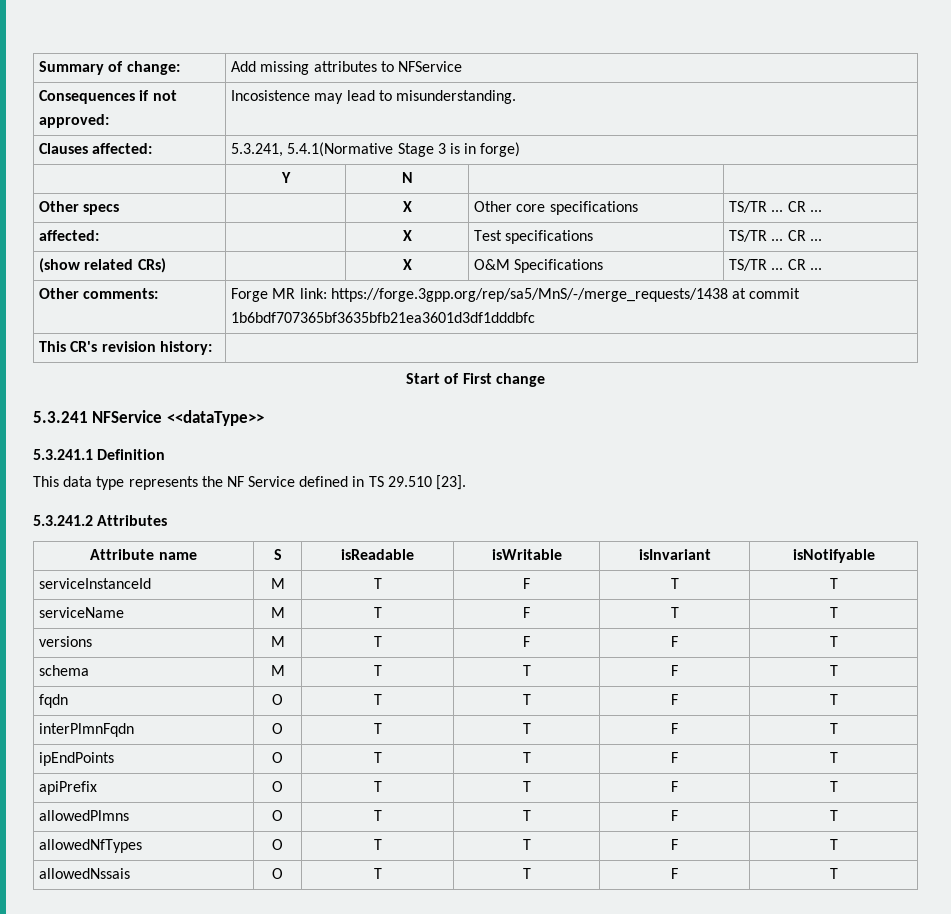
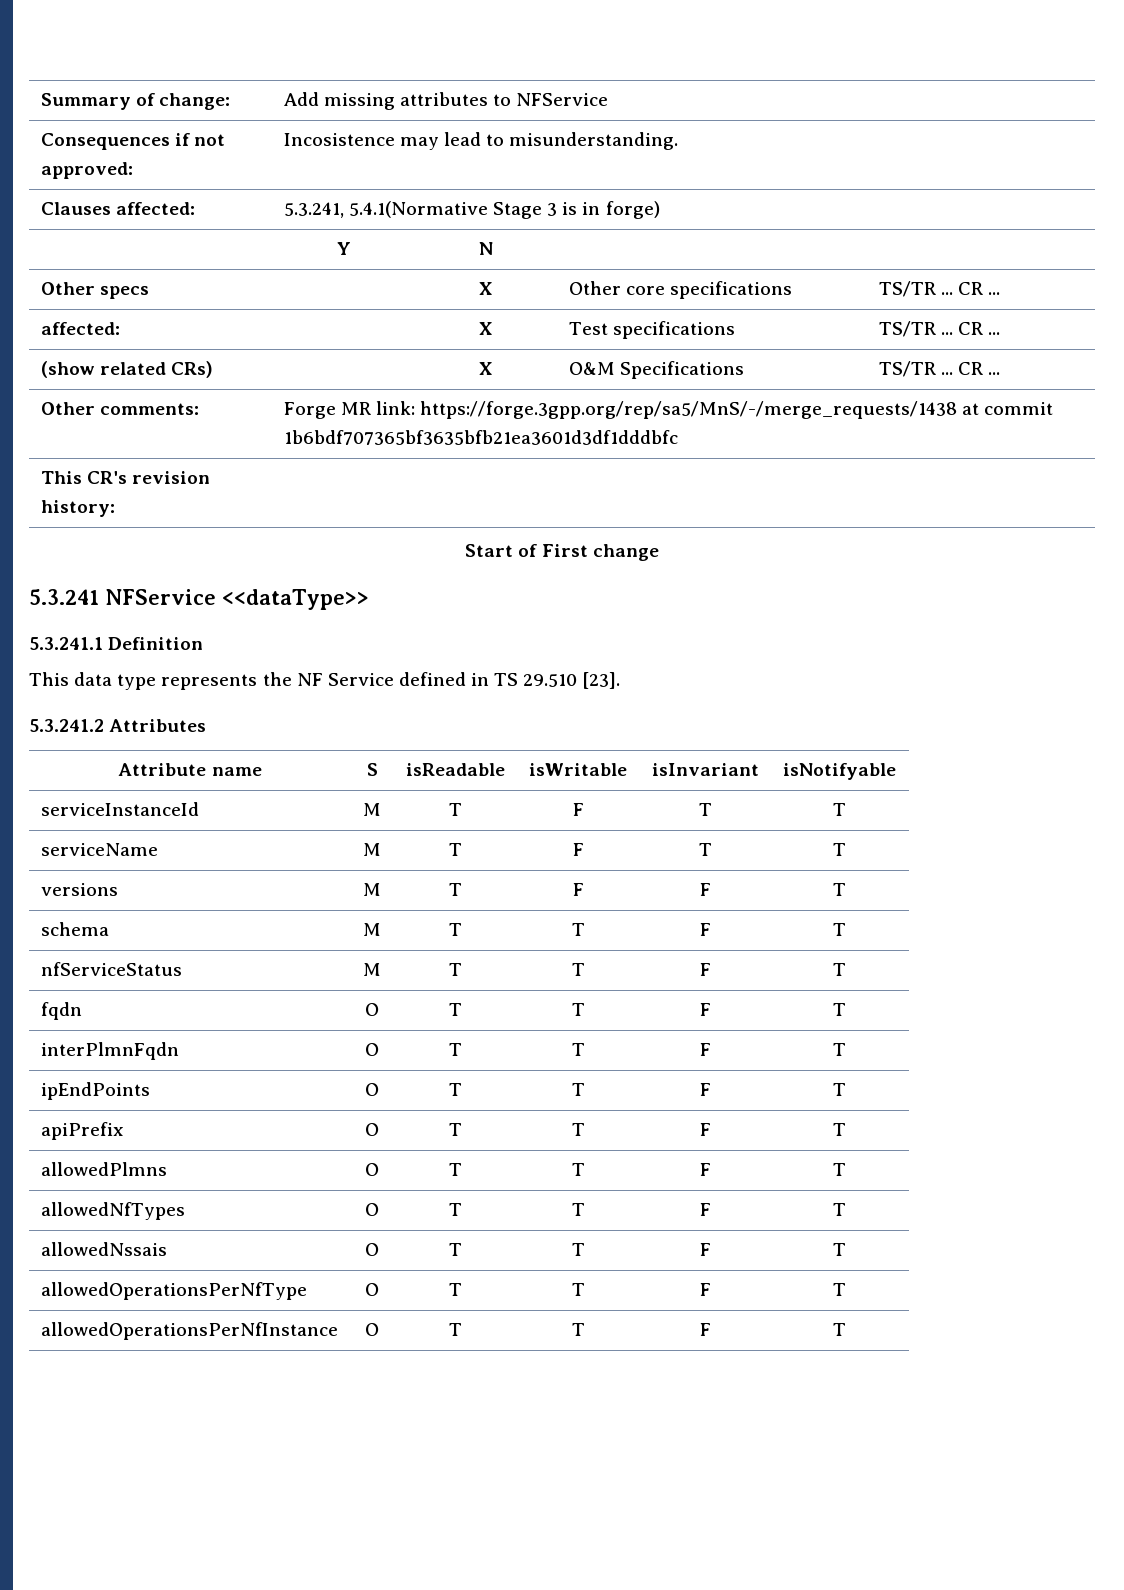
+ nfServiceStatus | M | T | T | F | T
+ allowedOperationsPerNfType | O | T | T | F | T
+ allowedOperationsPerNfInstance | O | T | T | F | T

